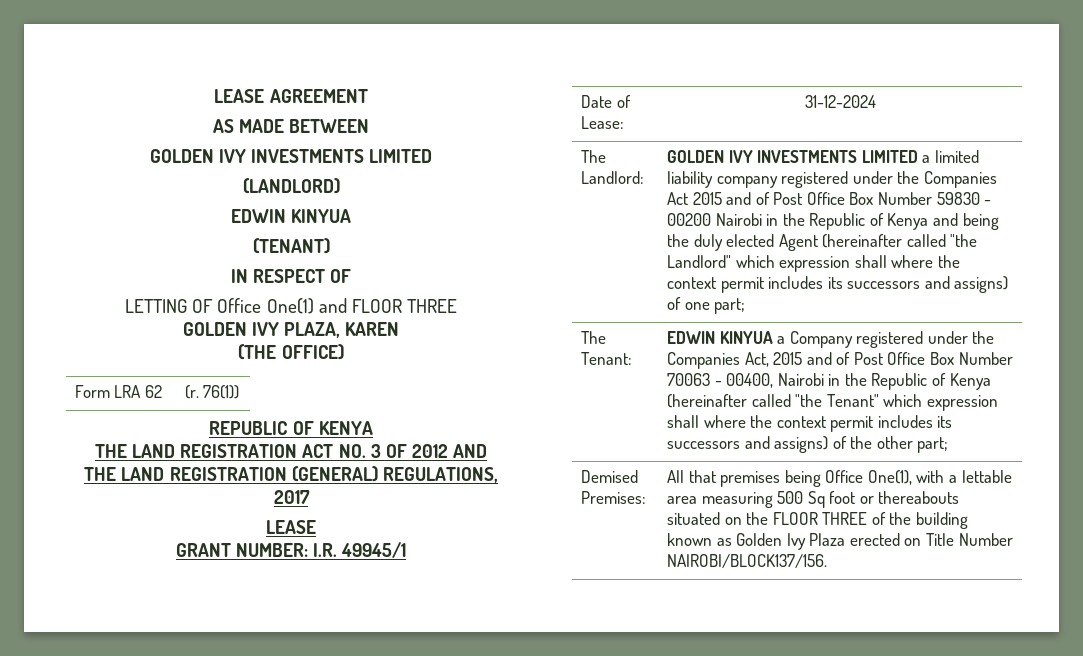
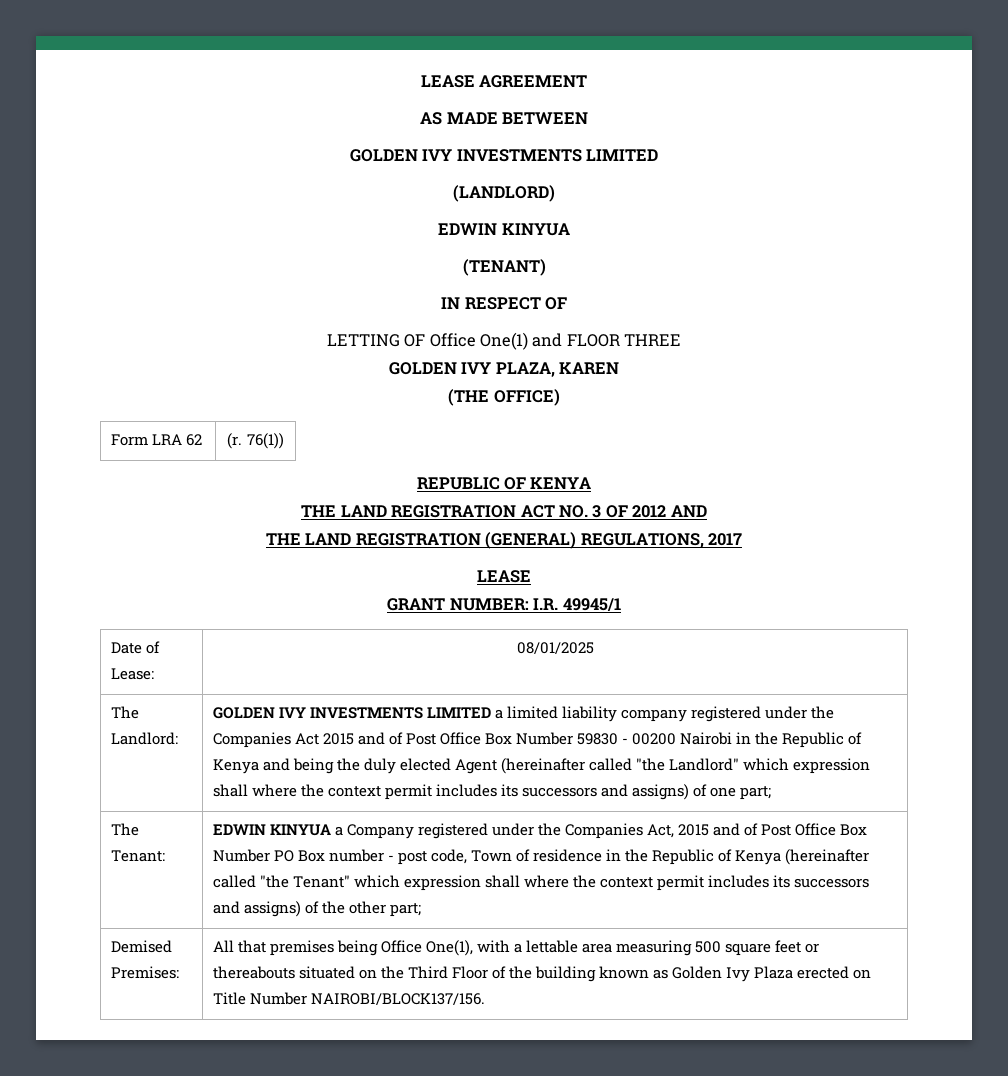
- Date of Lease: | 31-12-2024
+ Date of Lease: | 08/01/2025
- EDWIN KINYUA a Company registered under the Companies Act, 2015 and of Post Office Box Number 70063 - 00400, Nairobi in the Republic of Kenya (hereinafter called "the Tenant" which expression shall where the context permit includes its successors and assigns) of the other part;
+ EDWIN KINYUA a Company registered under the Companies Act, 2015 and of Post Office Box Number PO Box number - post code, Town of residence in the Republic of Kenya (hereinafter called "the Tenant" which expression shall where the context permit includes its successors and assigns) of the other part;
- Demised Premises: | All that premises being Office One(1), with a lettable area measuring 500 Sq foot or thereabouts situated on the FLOOR THREE of the building known as Golden Ivy Plaza erected on Title Number NAIROBI/BLOCK137/156.
+ Demised Premises: | All that premises being Office One(1), with a lettable area measuring 500 square feet or thereabouts situated on the Third Floor of the building known as Golden Ivy Plaza erected on Title Number NAIROBI/BLOCK137/156.

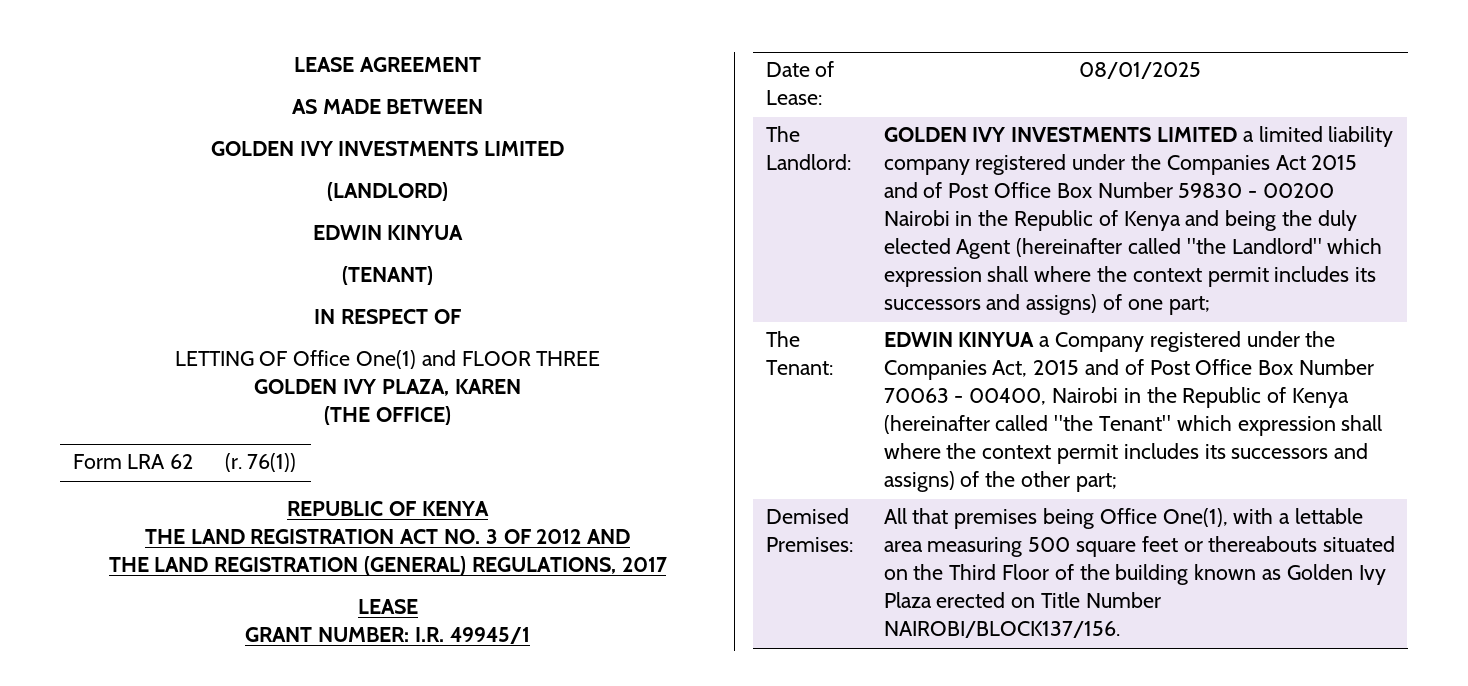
- EDWIN KINYUA a Company registered under the Companies Act, 2015 and of Post Office Box Number PO Box number - post code, Town of residence in the Republic of Kenya (hereinafter called "the Tenant" which expression shall where the context permit includes its successors and assigns) of the other part;
+ EDWIN KINYUA a Company registered under the Companies Act, 2015 and of Post Office Box Number 70063 - 00400, Nairobi in the Republic of Kenya (hereinafter called "the Tenant" which expression shall where the context permit includes its successors and assigns) of the other part;

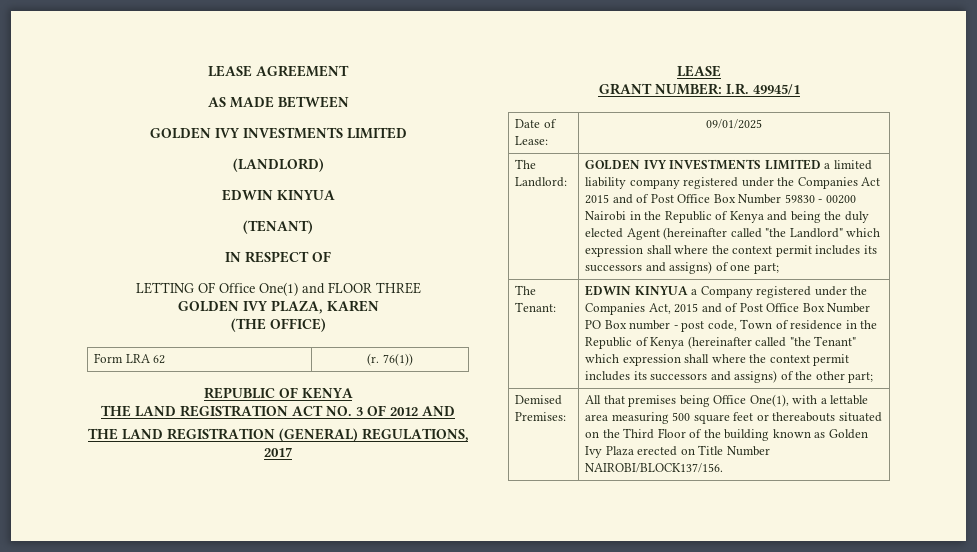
- Date of Lease: | 08/01/2025
+ Date of Lease: | 09/01/2025
- EDWIN KINYUA a Company registered under the Companies Act, 2015 and of Post Office Box Number 70063 - 00400, Nairobi in the Republic of Kenya (hereinafter called "the Tenant" which expression shall where the context permit includes its successors and assigns) of the other part;
+ EDWIN KINYUA a Company registered under the Companies Act, 2015 and of Post Office Box Number PO Box number - post code, Town of residence in the Republic of Kenya (hereinafter called "the Tenant" which expression shall where the context permit includes its successors and assigns) of the other part;

